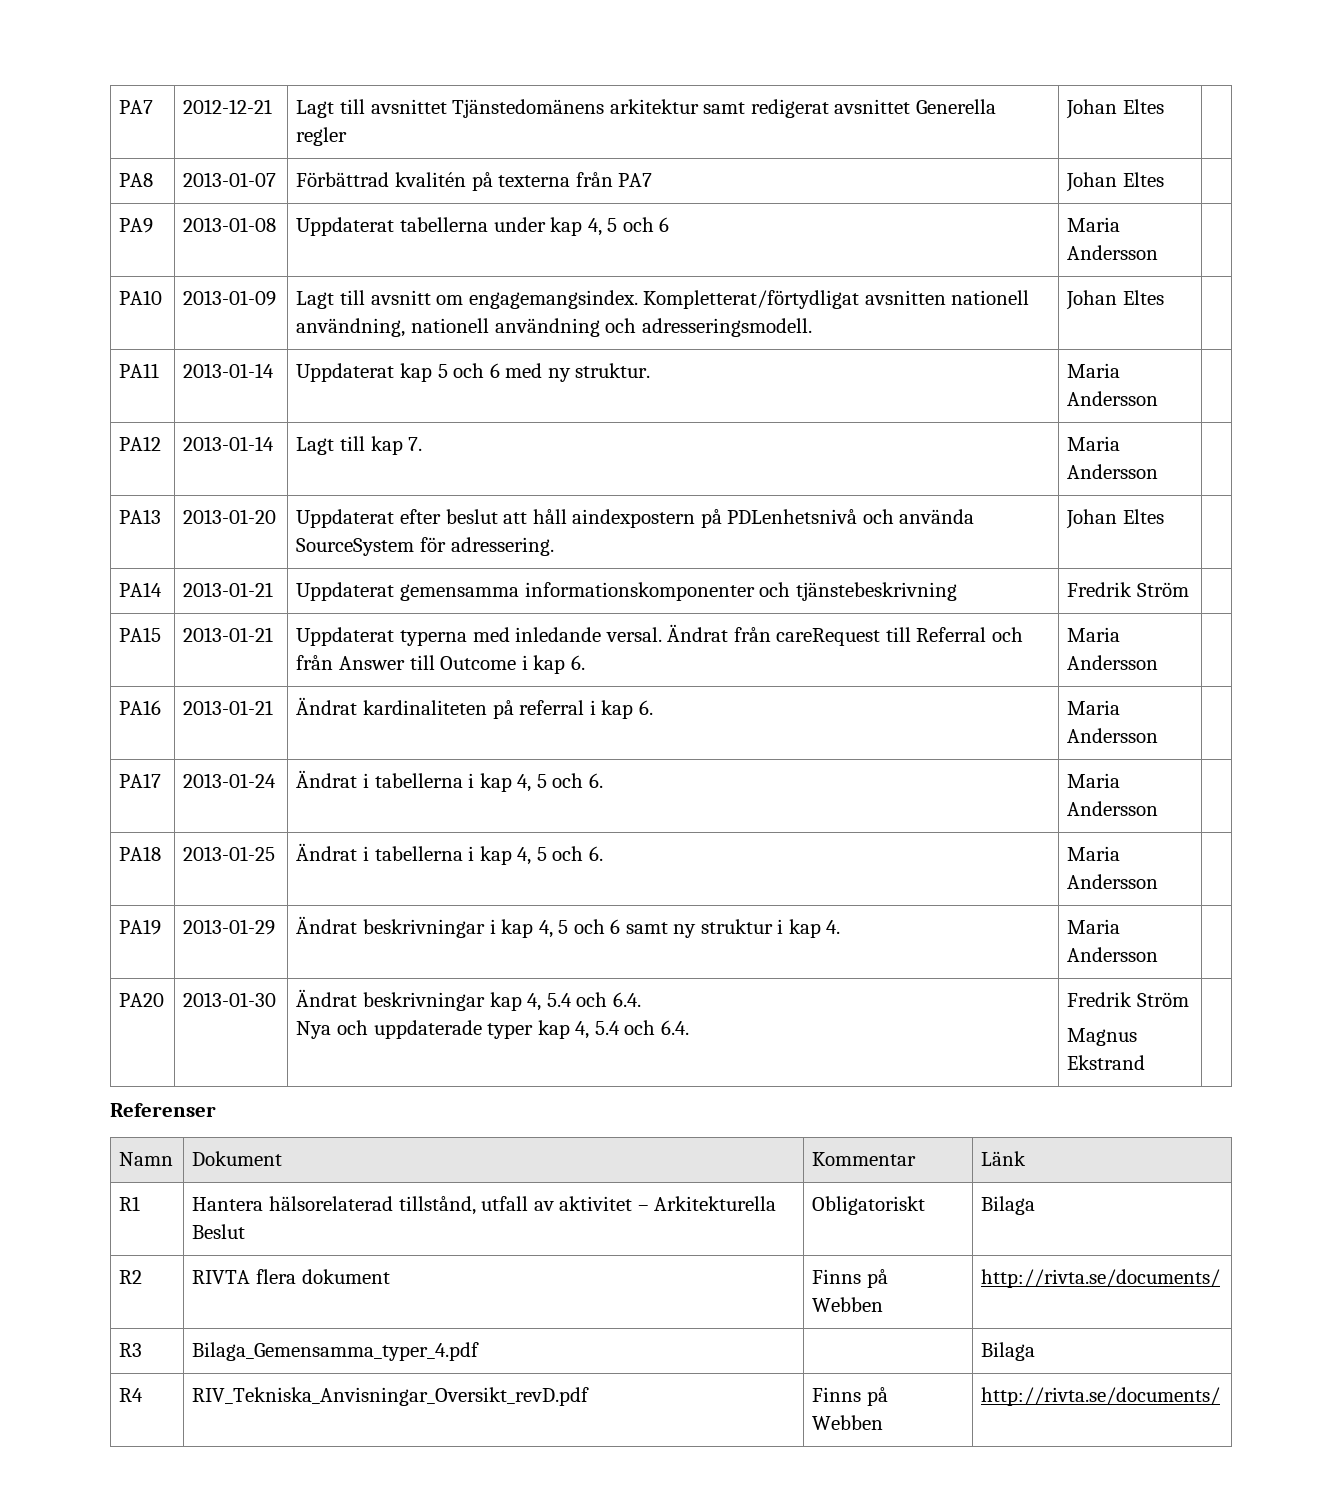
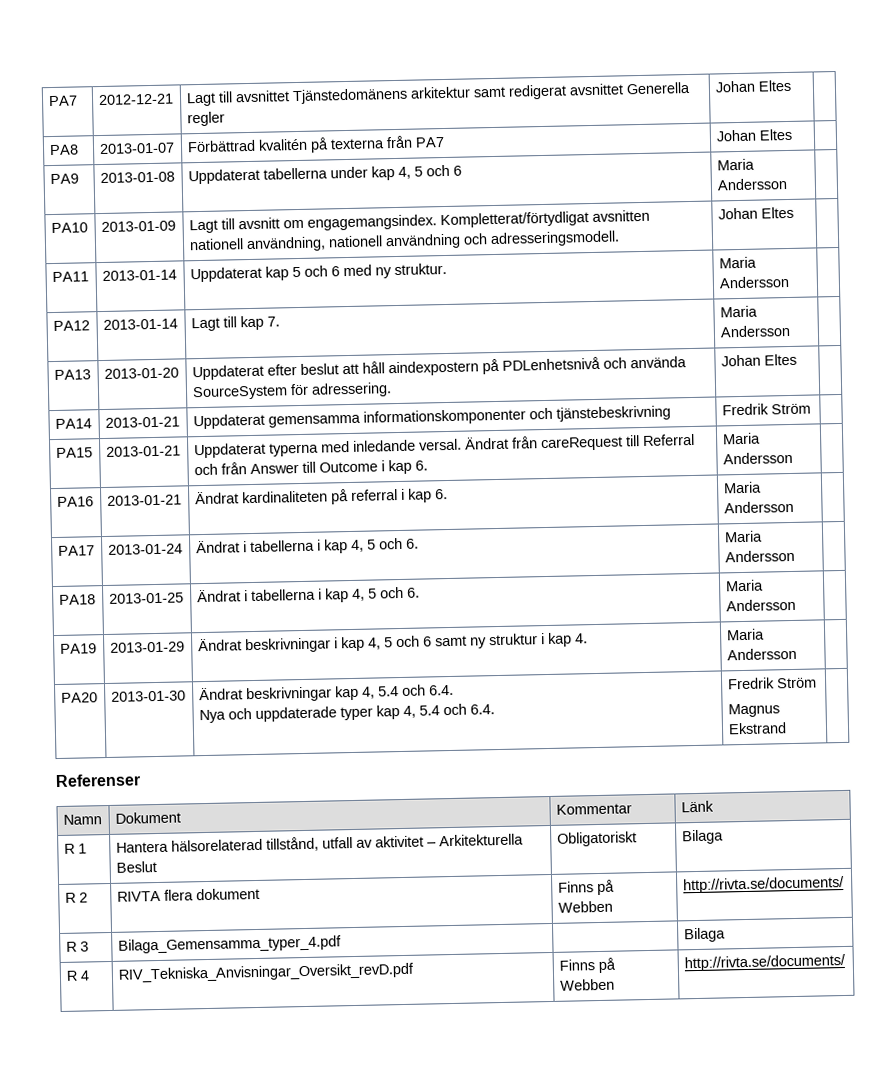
- R1 | Hantera hälsorelaterad tillstånd, utfall av aktivitet – Arkitekturella Beslut | Obligatoriskt | Bilaga
+ R 1 | Hantera hälsorelaterad tillstånd, utfall av aktivitet – Arkitekturella Beslut | Obligatoriskt | Bilaga
- R2 | RIVTA flera dokument | Finns på Webben | http://rivta.se/documents/
+ R 2 | RIVTA flera dokument | Finns på Webben | http://rivta.se/documents/
- R3 | Bilaga_Gemensamma_typer_4.pdf | | Bilaga
+ R 3 | Bilaga_Gemensamma_typer_4.pdf | | Bilaga
- R4 | RIV_Tekniska_Anvisningar_Oversikt_revD.pdf | Finns på Webben | http://rivta.se/documents/
+ R 4 | RIV_Tekniska_Anvisningar_Oversikt_revD.pdf | Finns på Webben | http://rivta.se/documents/

